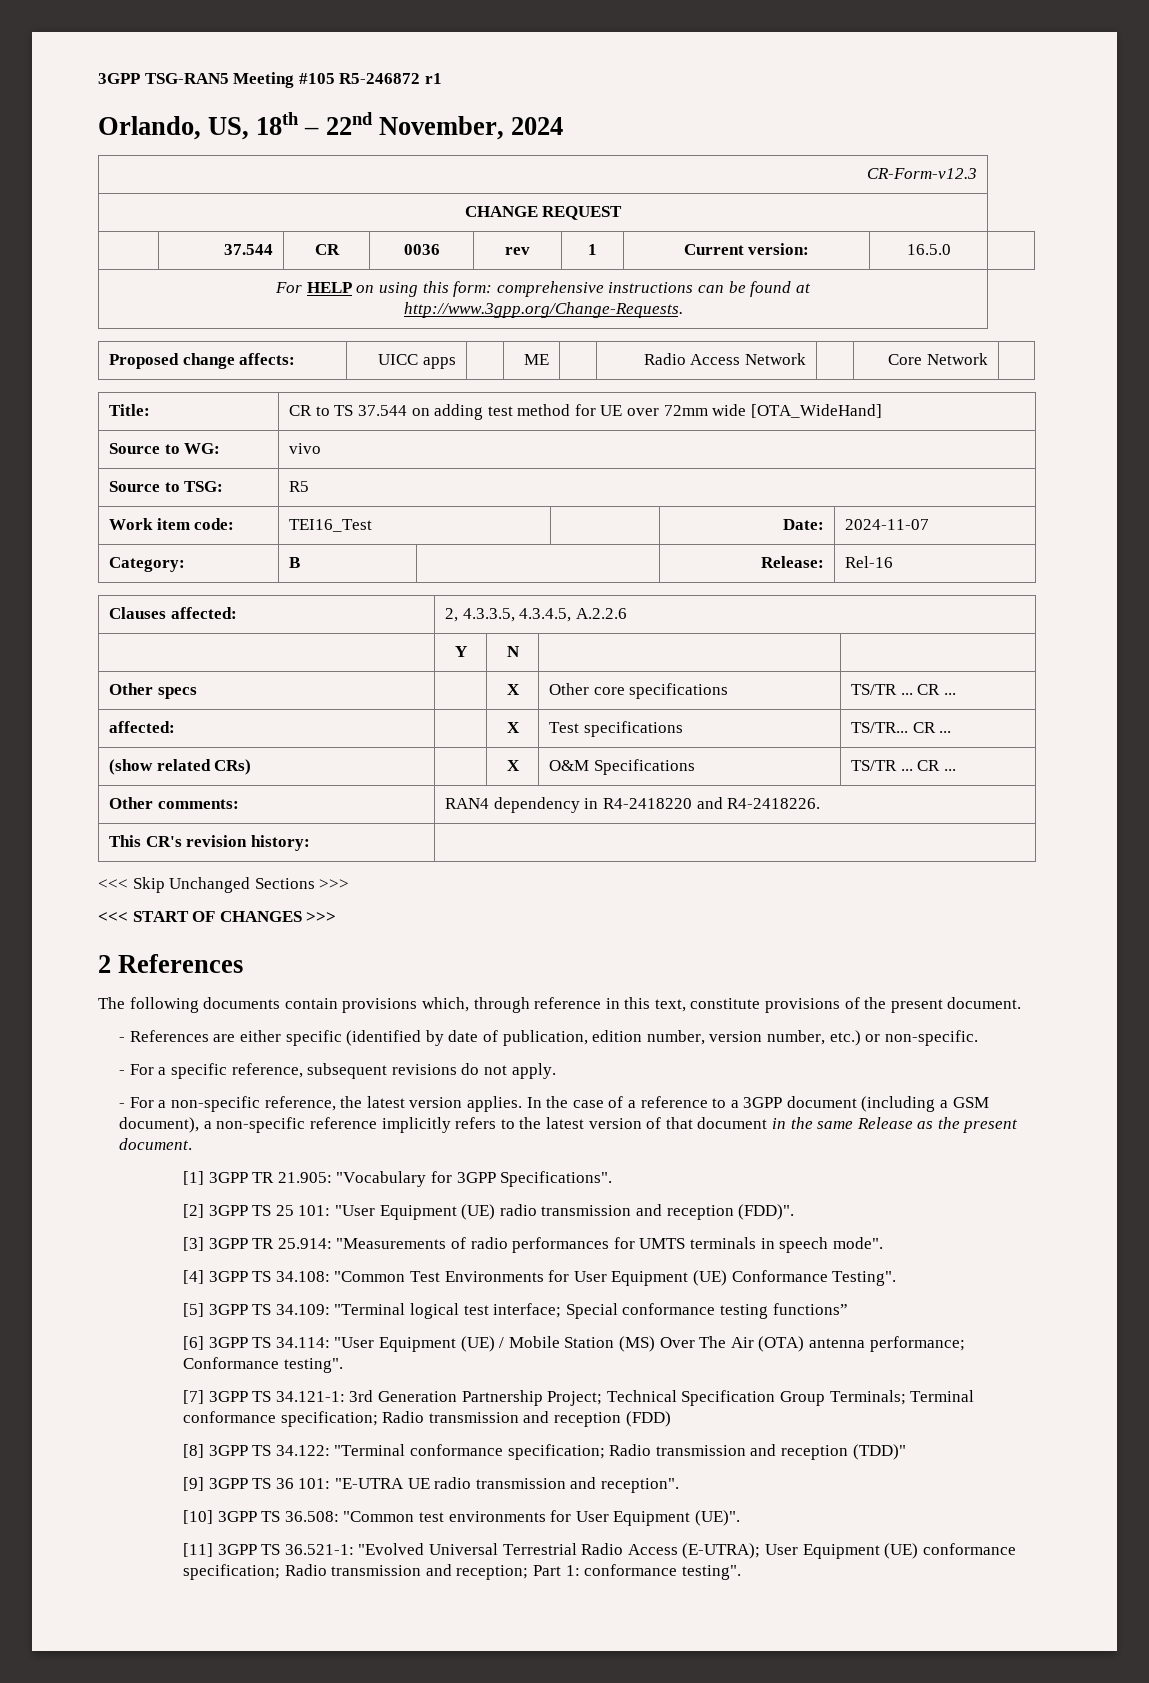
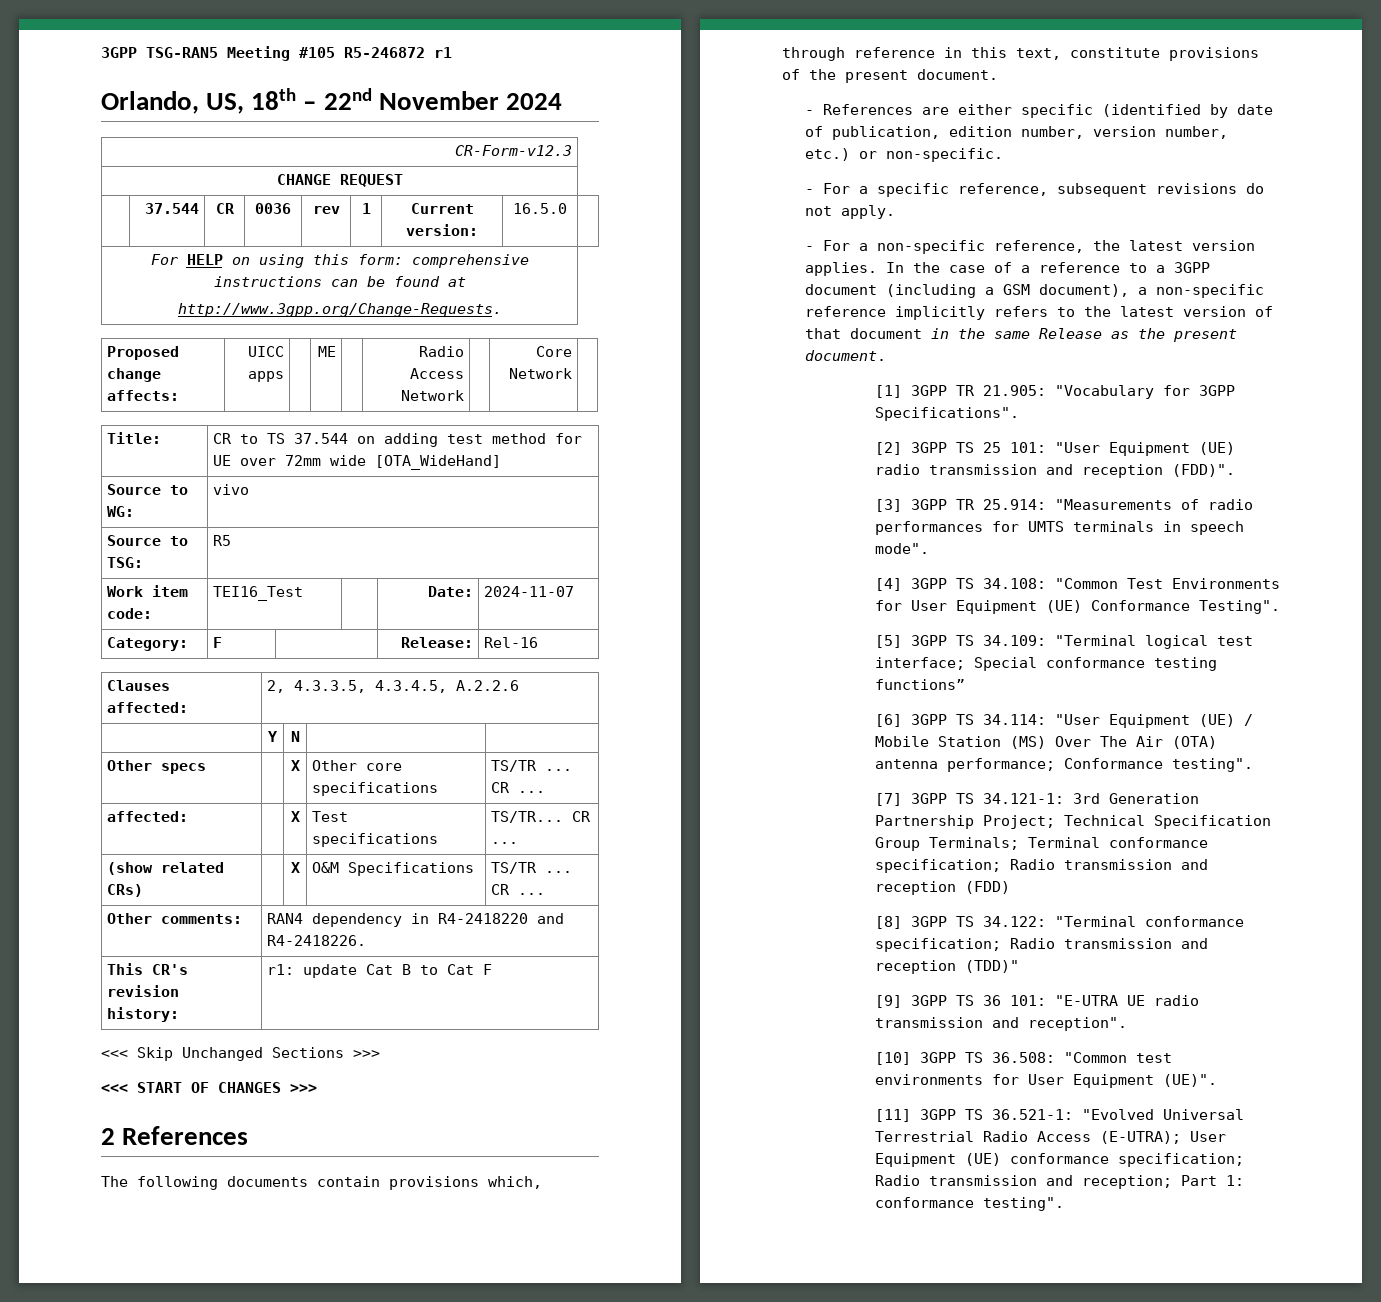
- Orlando, US, 18th – 22nd November, 2024
+ Orlando, US, 18th – 22nd November 2024
- Category: | B | | Release: | Rel-16
+ Category: | F | | Release: | Rel-16
- This CR's revision history: |
+ This CR's revision history: | r1: update Cat B to Cat F

